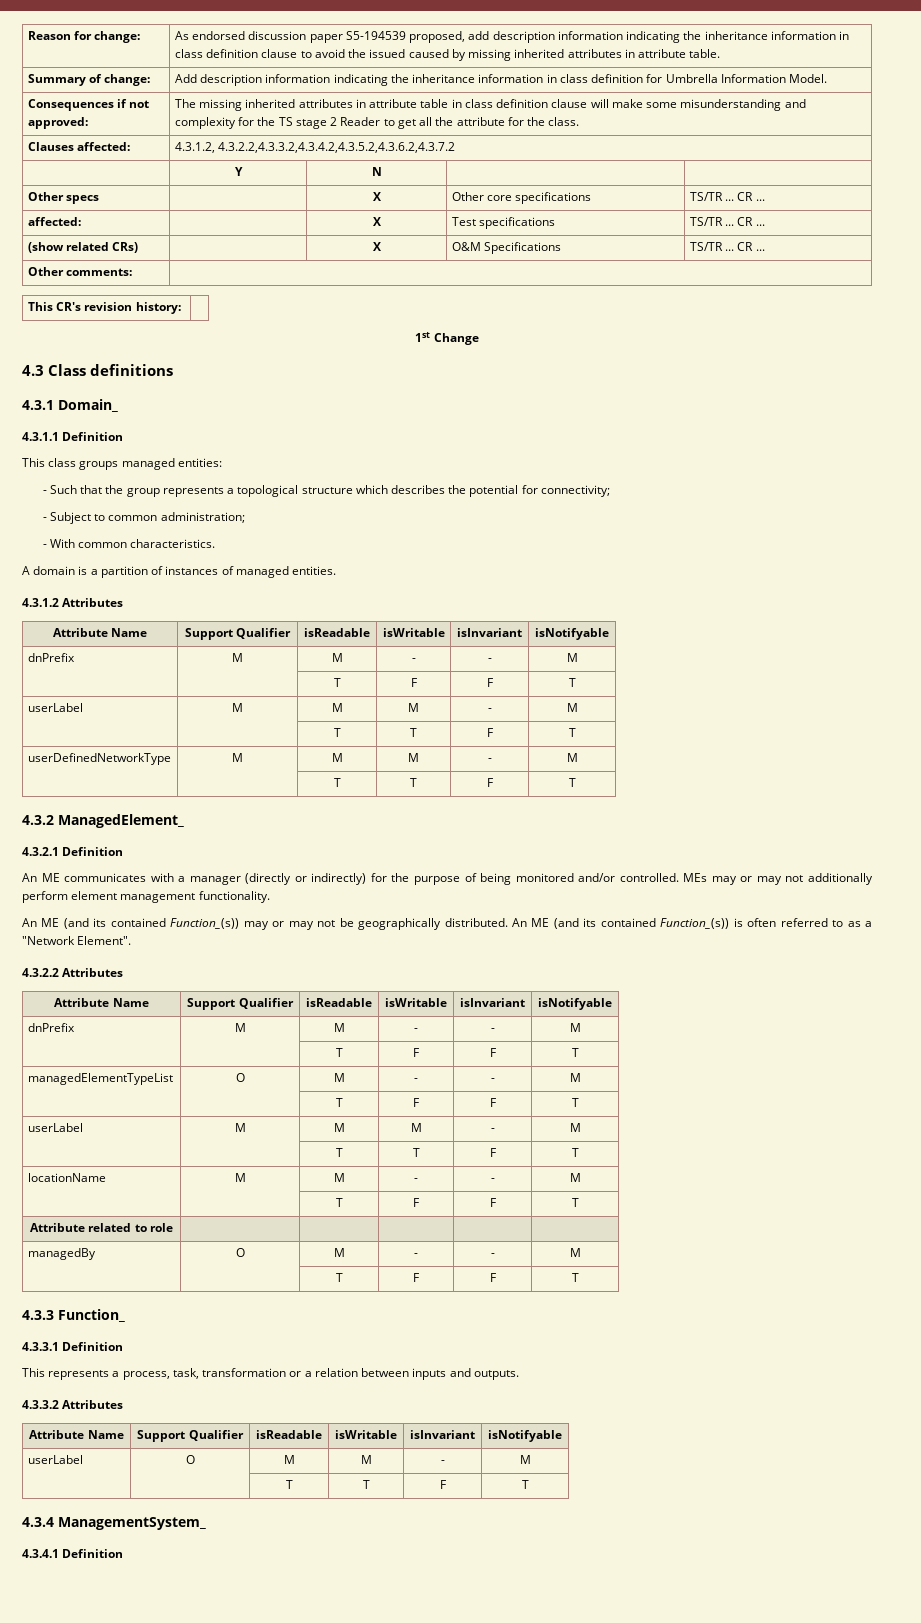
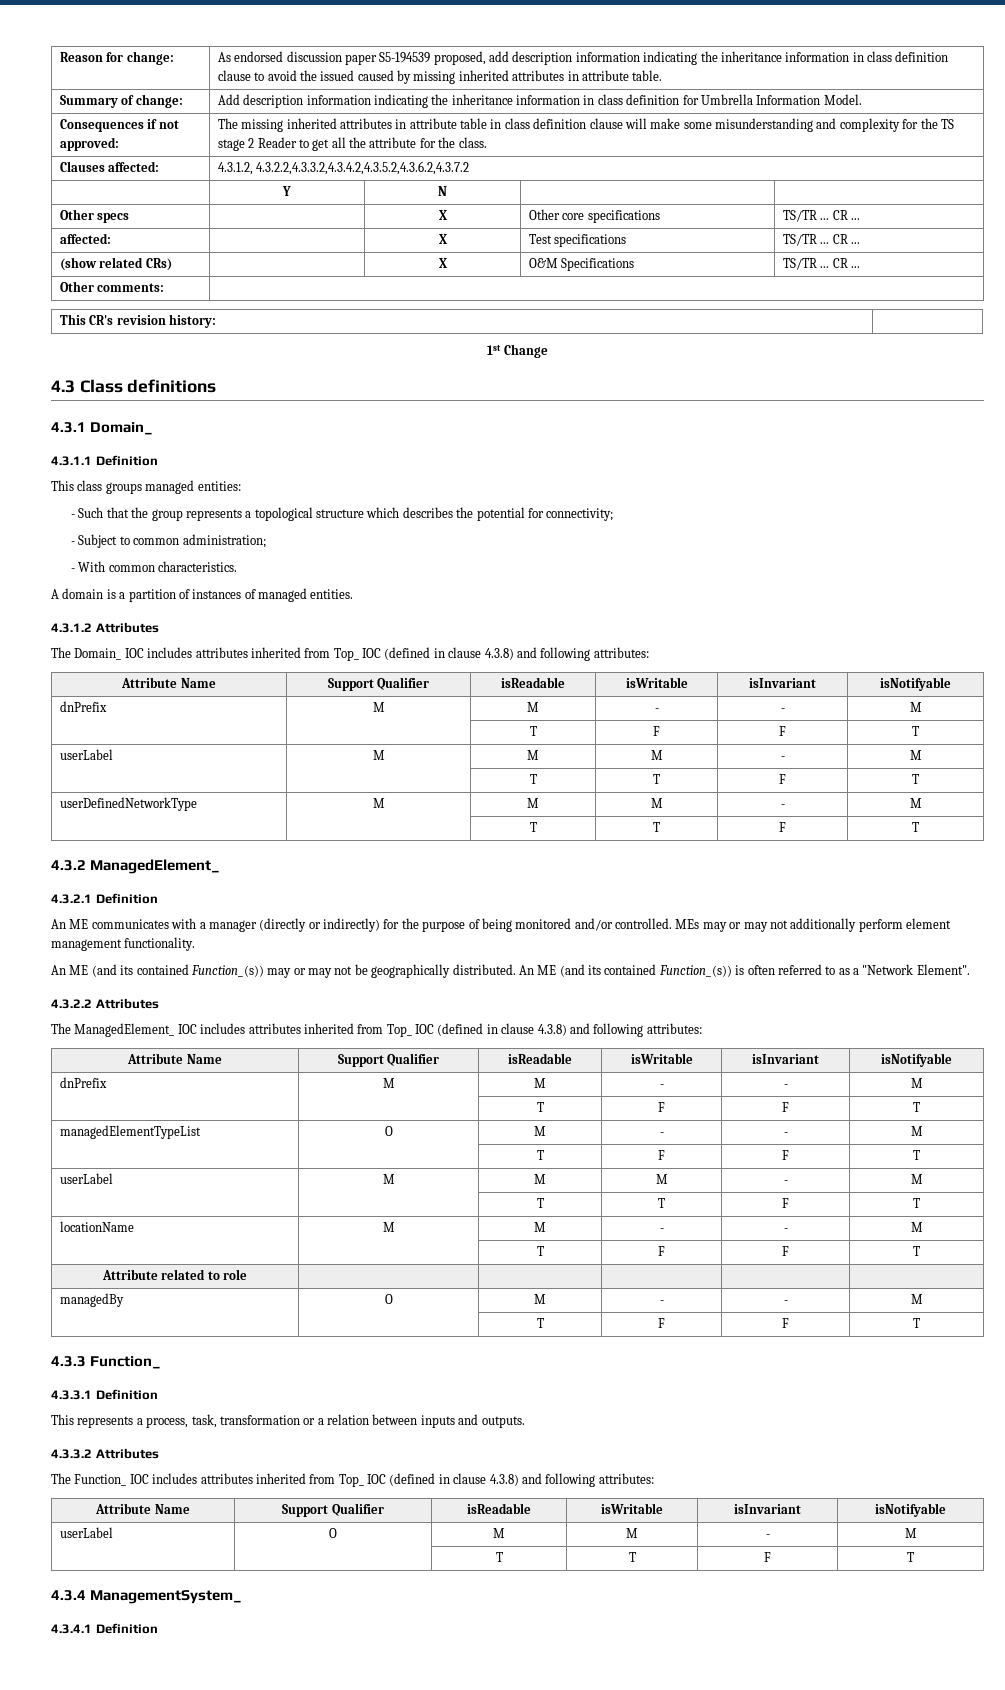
+ The Domain_ IOC includes attributes inherited from Top_ IOC (defined in clause 4.3.8) and following attributes:
+ The ManagedElement_ IOC includes attributes inherited from Top_ IOC (defined in clause 4.3.8) and following attributes:
+ The Function_ IOC includes attributes inherited from Top_ IOC (defined in clause 4.3.8) and following attributes:

